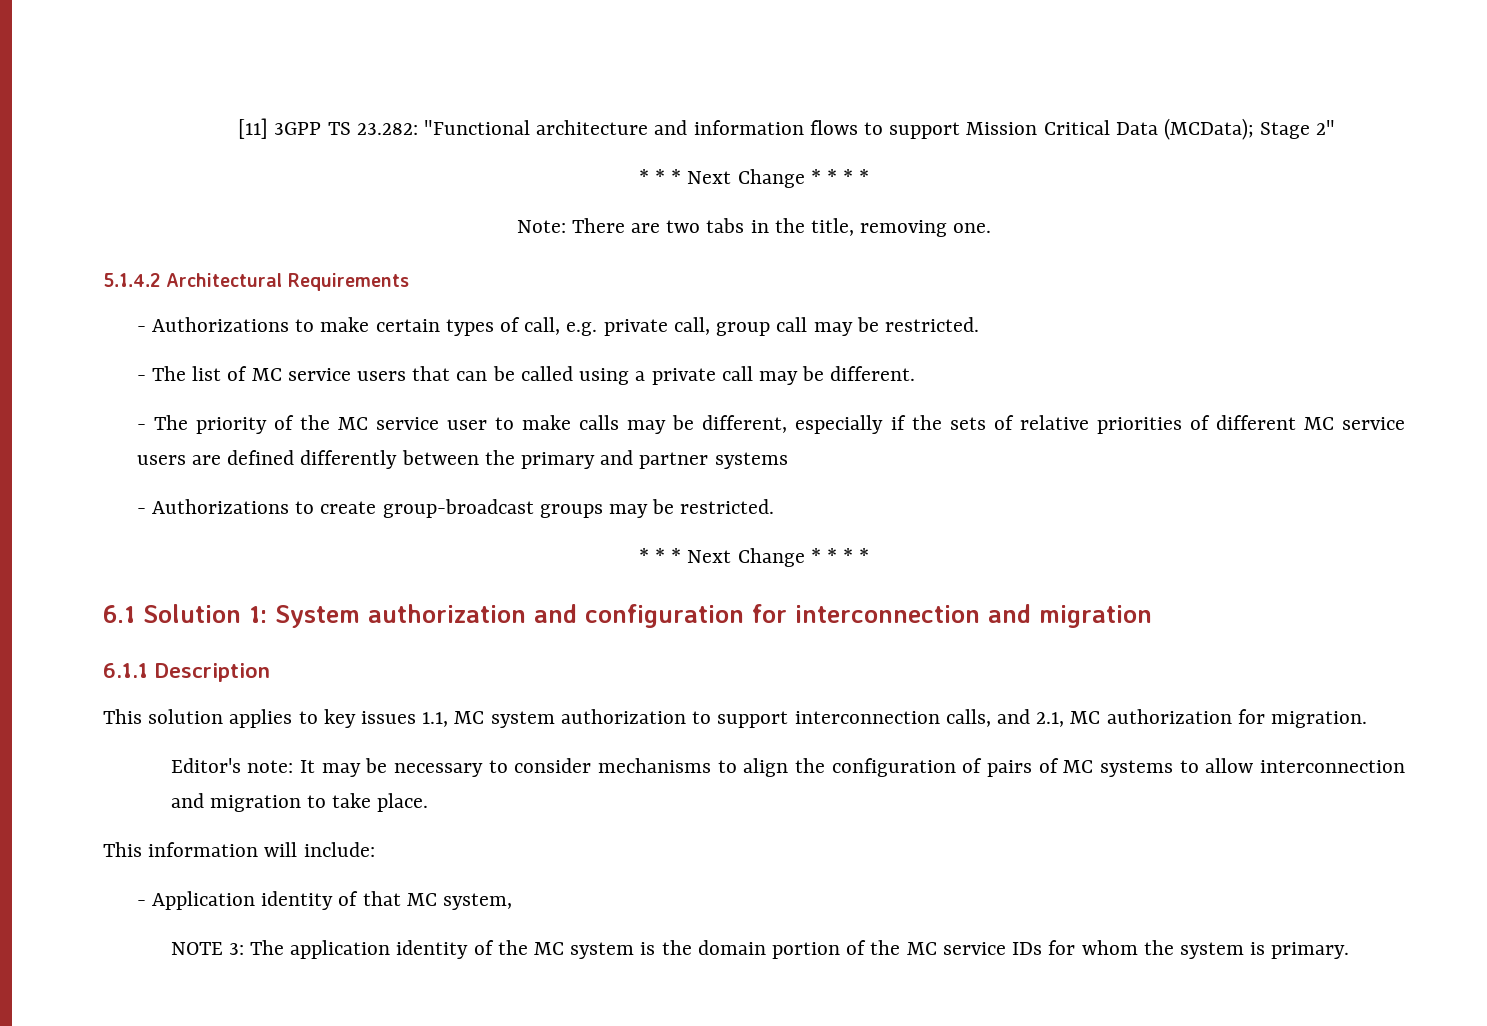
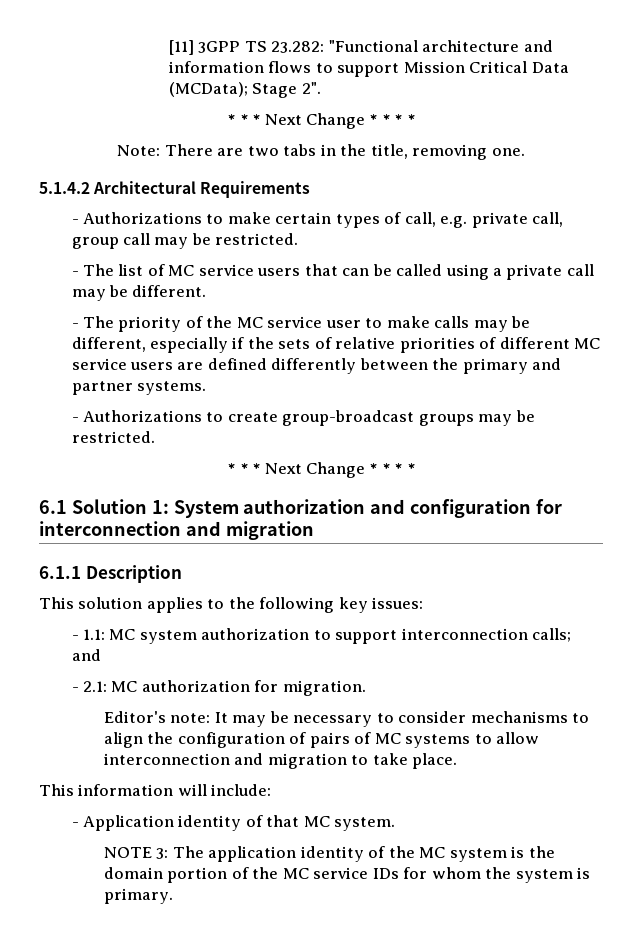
- [11] 3GPP TS 23.282: "Functional architecture and information flows to support Mission Critical Data (MCData); Stage 2"
+ [11] 3GPP TS 23.282: "Functional architecture and information flows to support Mission Critical Data (MCData); Stage 2".
- - The priority of the MC service user to make calls may be different, especially if the sets of relative priorities of different MC service users are defined differently between the primary and partner systems
+ - The priority of the MC service user to make calls may be different, especially if the sets of relative priorities of different MC service users are defined differently between the primary and partner systems.
- This solution applies to key issues 1.1, MC system authorization to support interconnection calls, and 2.1, MC authorization for migration.
+ This solution applies to the following key issues:
+ - 1.1: MC system authorization to support interconnection calls; and
+ - 2.1: MC authorization for migration.
- - Application identity of that MC system,
+ - Application identity of that MC system.

